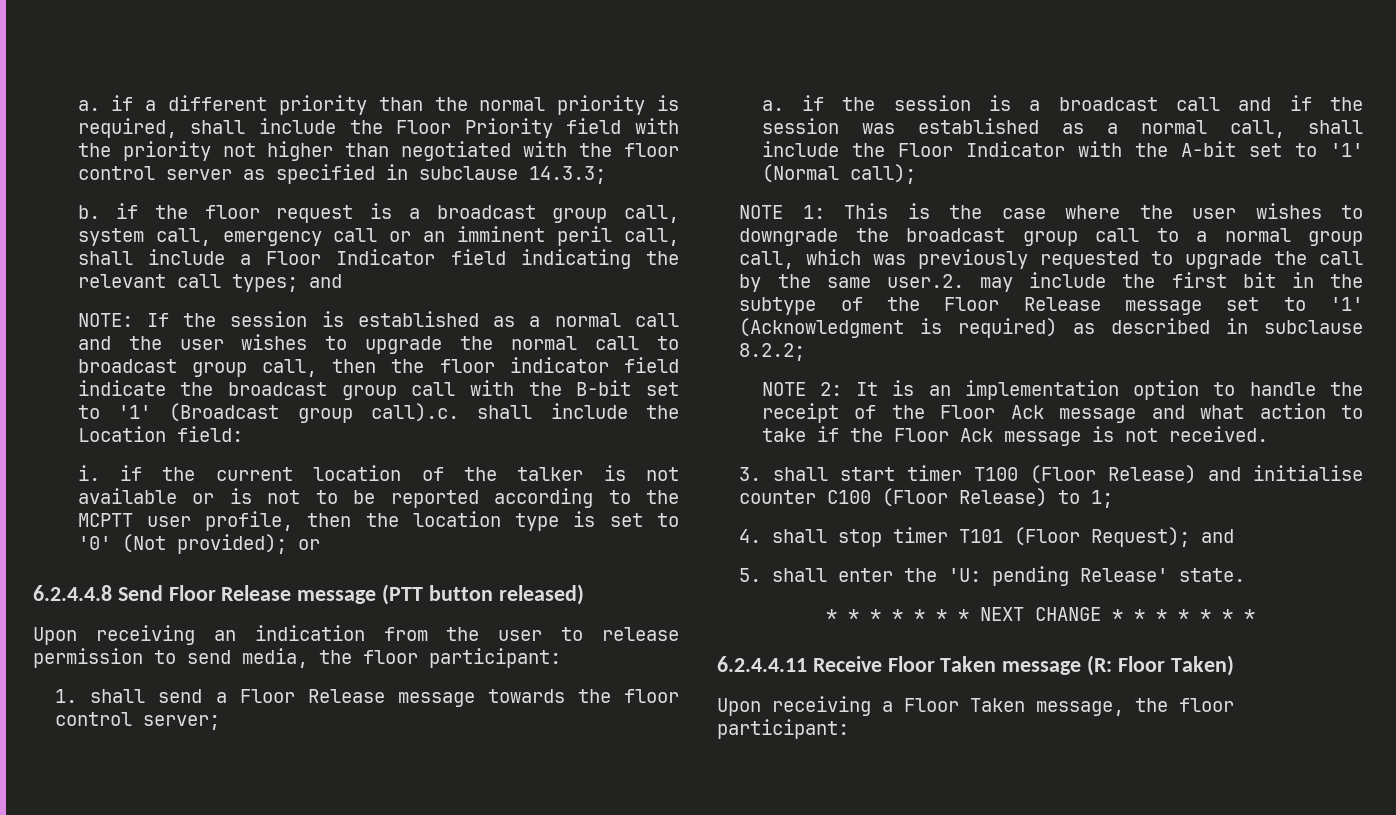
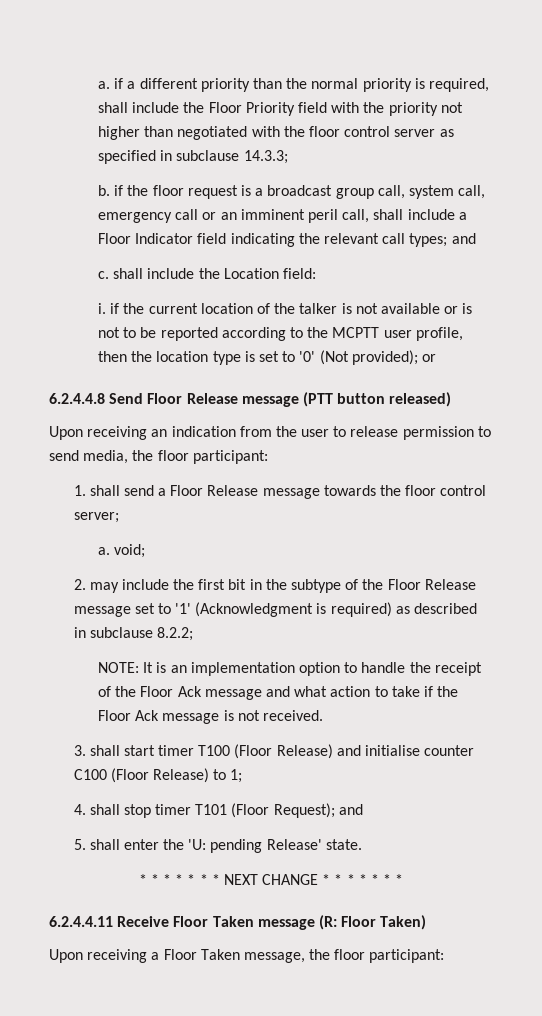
- NOTE: If the session is established as a normal call and the user wishes to upgrade the normal call to broadcast group call, then the floor indicator field indicate the broadcast group call with the B-bit set to '1' (Broadcast group call).c. shall include the Location field:
+ c. shall include the Location field:
- a. if the session is a broadcast call and if the session was established as a normal call, shall include the Floor Indicator with the A-bit set to '1' (Normal call);
- NOTE 1: This is the case where the user wishes to downgrade the broadcast group call to a normal group call, which was previously requested to upgrade the call by the same user.2. may include the first bit in the subtype of the Floor Release message set to '1' (Acknowledgment is required) as described in subclause 8.2.2;
+ a. void;
+ 2. may include the first bit in the subtype of the Floor Release message set to '1' (Acknowledgment is required) as described in subclause 8.2.2;
- NOTE 2: It is an implementation option to handle the receipt of the Floor Ack message and what action to take if the Floor Ack message is not received.
+ NOTE: It is an implementation option to handle the receipt of the Floor Ack message and what action to take if the Floor Ack message is not received.

